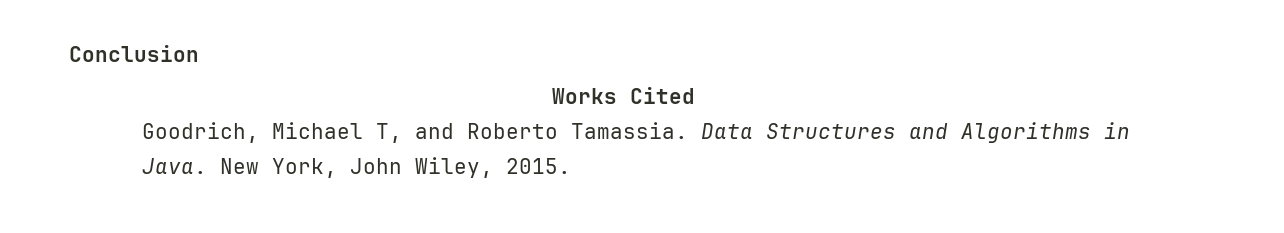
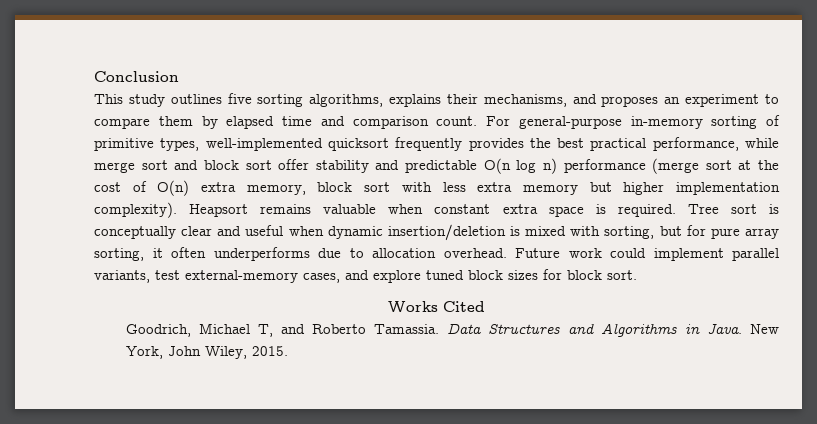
+ This study outlines five sorting algorithms, explains their mechanisms, and proposes an experiment to compare them by elapsed time and comparison count. For general-purpose in-memory sorting of primitive types, well-implemented quicksort frequently provides the best practical performance, while merge sort and block sort offer stability and predictable O(n log n) performance (merge sort at the cost of O(n) extra memory, block sort with less extra memory but higher implementation complexity). Heapsort remains valuable when constant extra space is required. Tree sort is conceptually clear and useful when dynamic insertion/deletion is mixed with sorting, but for pure array sorting, it often underperforms due to allocation overhead. Future work could implement parallel variants, test external-memory cases, and explore tuned block sizes for block sort.

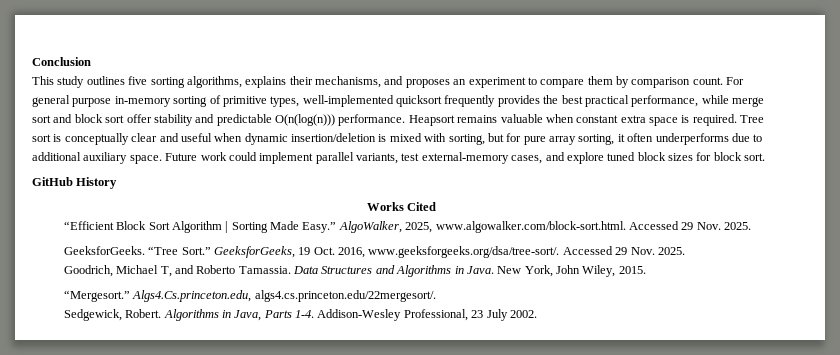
- This study outlines five sorting algorithms, explains their mechanisms, and proposes an experiment to compare them by elapsed time and comparison count.
+ This study outlines five sorting algorithms, explains their mechanisms, and proposes an experiment to compare them by comparison count.
- For general-purpose in-memory sorting of primitive types, well-implemented quicksort frequently provides the best practical performance, while merge sort and block sort offer stability and predictable O(n log n) performance (merge sort at the cost of O(n) extra memory, block sort with less extra memory but higher implementation complexity).
+ For general purpose in-memory sorting of primitive types, well-implemented quicksort frequently provides the best practical performance, while merge sort and block sort offer stability and predictable O(n(log(n))) performance.
- Tree sort is conceptually clear and useful when dynamic insertion/deletion is mixed with sorting, but for pure array sorting, it often underperforms due to allocation overhead.
+ Tree sort is conceptually clear and useful when dynamic insertion/deletion is mixed with sorting, but for pure array sorting, it often underperforms due to additional auxiliary space.
+ GitHub History
+ “Efficient Block Sort Algorithm | Sorting Made Easy.” AlgoWalker, 2025, www.algowalker.com/block-sort.html. Accessed 29 Nov. 2025.
+ GeeksforGeeks. “Tree Sort.” GeeksforGeeks, 19 Oct. 2016, www.geeksforgeeks.org/dsa/tree-sort/. Accessed 29 Nov. 2025.
+ “Mergesort.” Algs4.Cs.princeton.edu, algs4.cs.princeton.edu/22mergesort/.
+ Sedgewick, Robert. Algorithms in Java, Parts 1-4. Addison-Wesley Professional, 23 July 2002.

